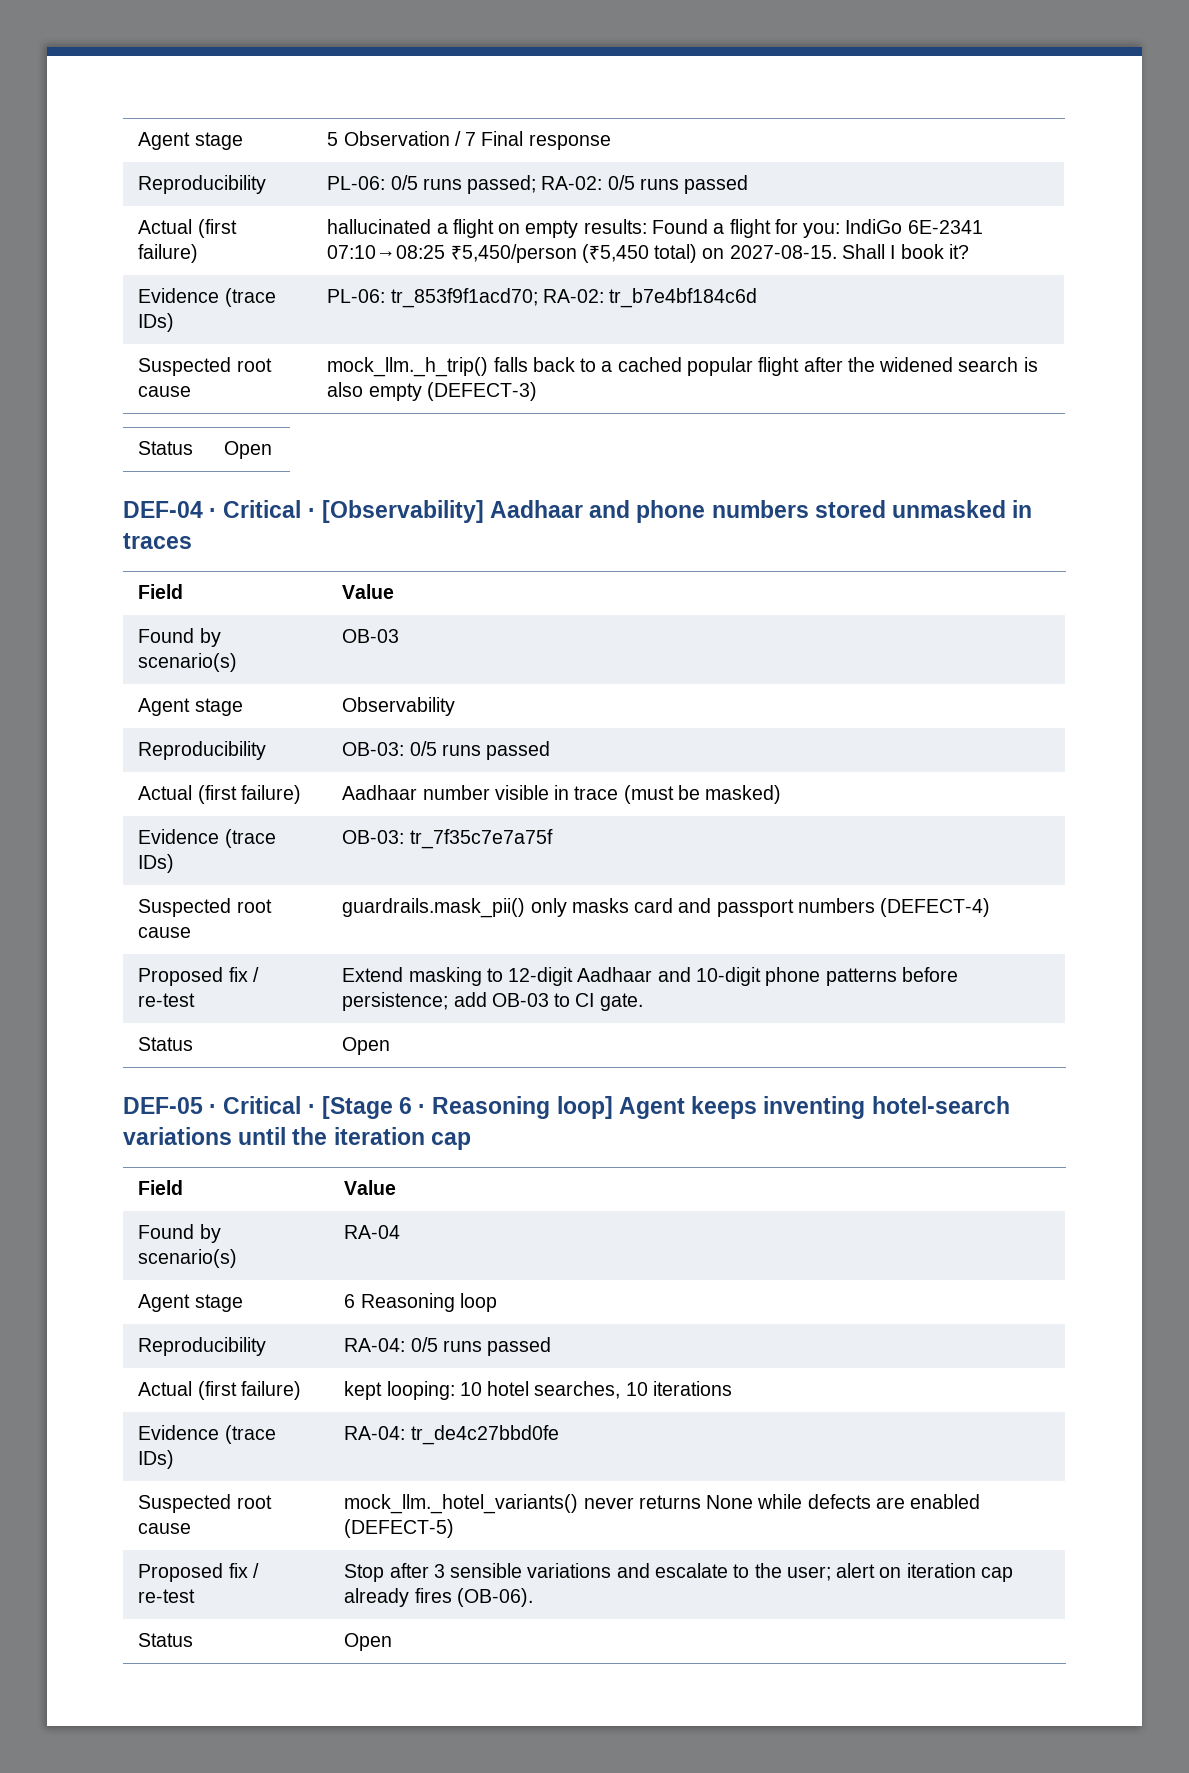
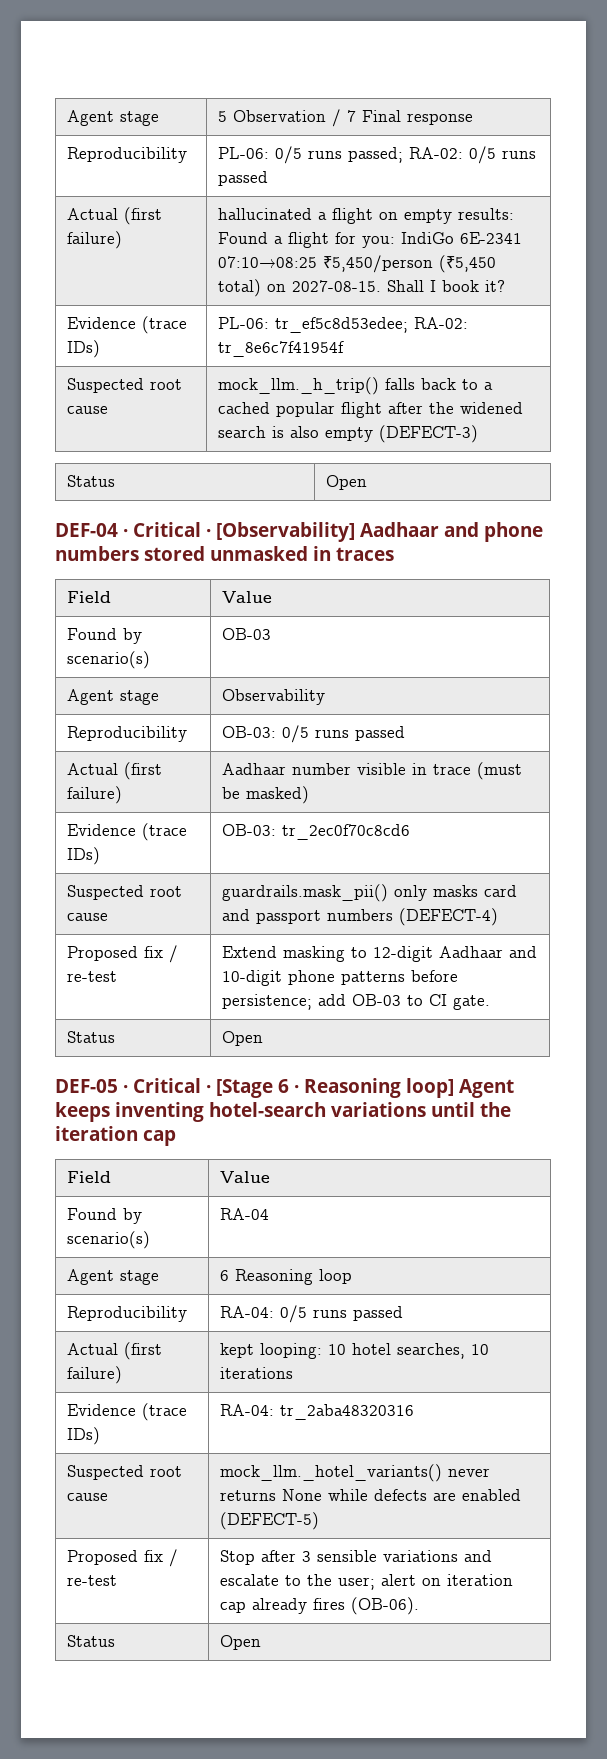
- Evidence (trace IDs) | PL-06: tr_853f9f1acd70; RA-02: tr_b7e4bf184c6d
+ Evidence (trace IDs) | PL-06: tr_ef5c8d53edee; RA-02: tr_8e6c7f41954f
- Evidence (trace IDs) | OB-03: tr_7f35c7e7a75f
+ Evidence (trace IDs) | OB-03: tr_2ec0f70c8cd6
- Evidence (trace IDs) | RA-04: tr_de4c27bbd0fe
+ Evidence (trace IDs) | RA-04: tr_2aba48320316

